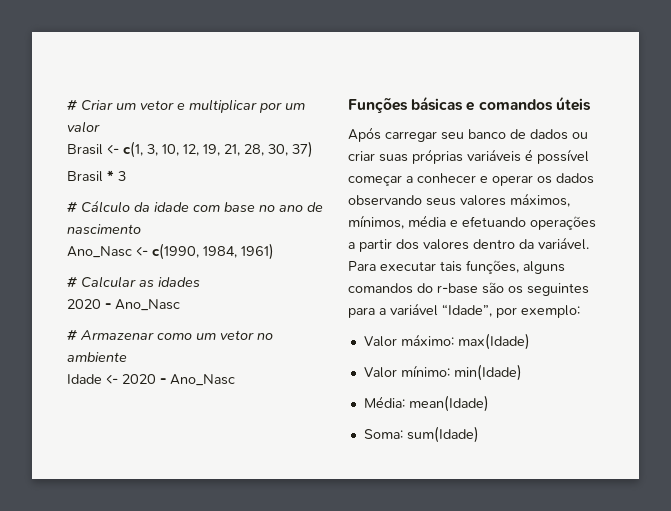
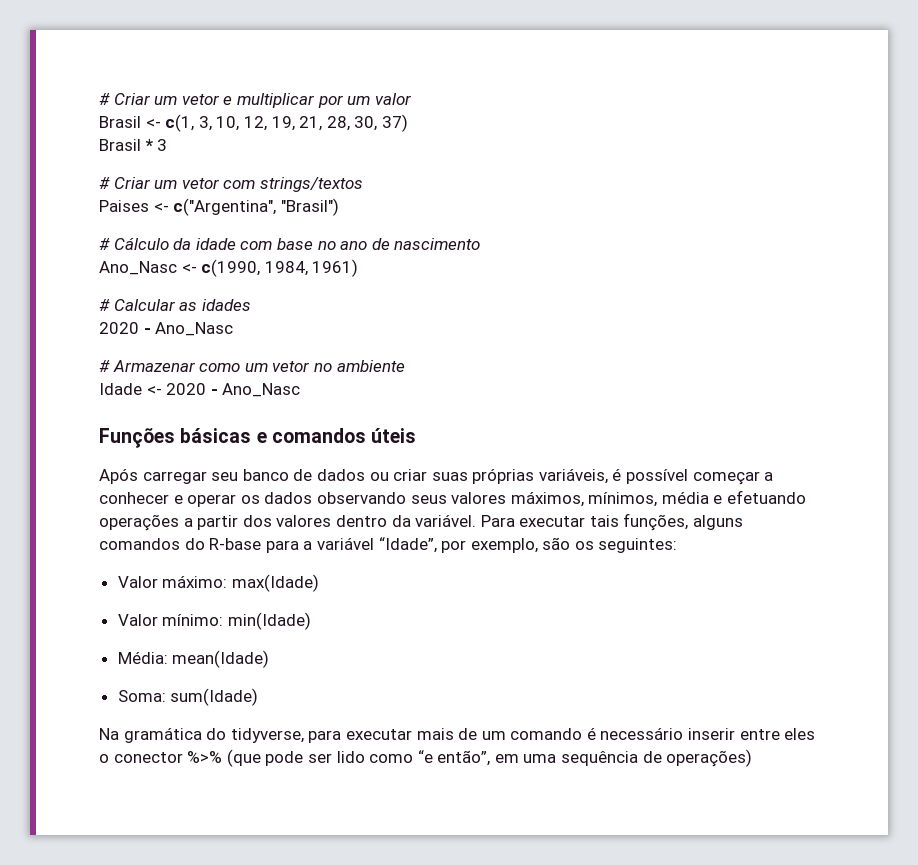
+ # Criar um vetor com strings/textos
+ Paises <- c("Argentina", "Brasil")
- Após carregar seu banco de dados ou criar suas próprias variáveis é possível começar a conhecer e operar os dados observando seus valores máximos, mínimos, média e efetuando operações a partir dos valores dentro da variável.
+ Após carregar seu banco de dados ou criar suas próprias variáveis, é possível começar a conhecer e operar os dados observando seus valores máximos, mínimos, média e efetuando operações a partir dos valores dentro da variável.
- Para executar tais funções, alguns comandos do r-base são os seguintes para a variável “Idade”, por exemplo:
+ Para executar tais funções, alguns comandos do R-base para a variável “Idade”, por exemplo, são os seguintes:
+ Na gramática do tidyverse, para executar mais de um comando é necessário inserir entre eles o conector %>% (que pode ser lido como “e então”, em uma sequência de operações)

